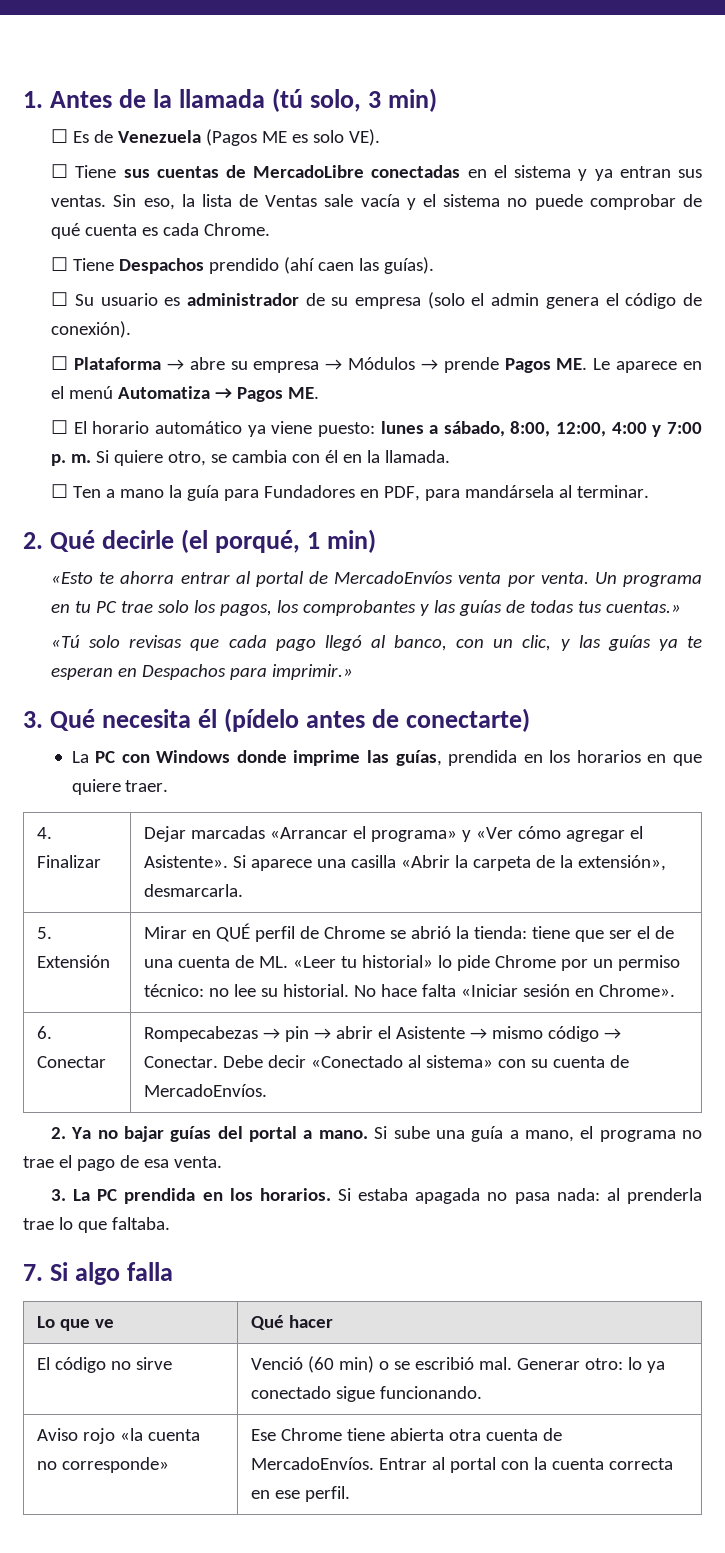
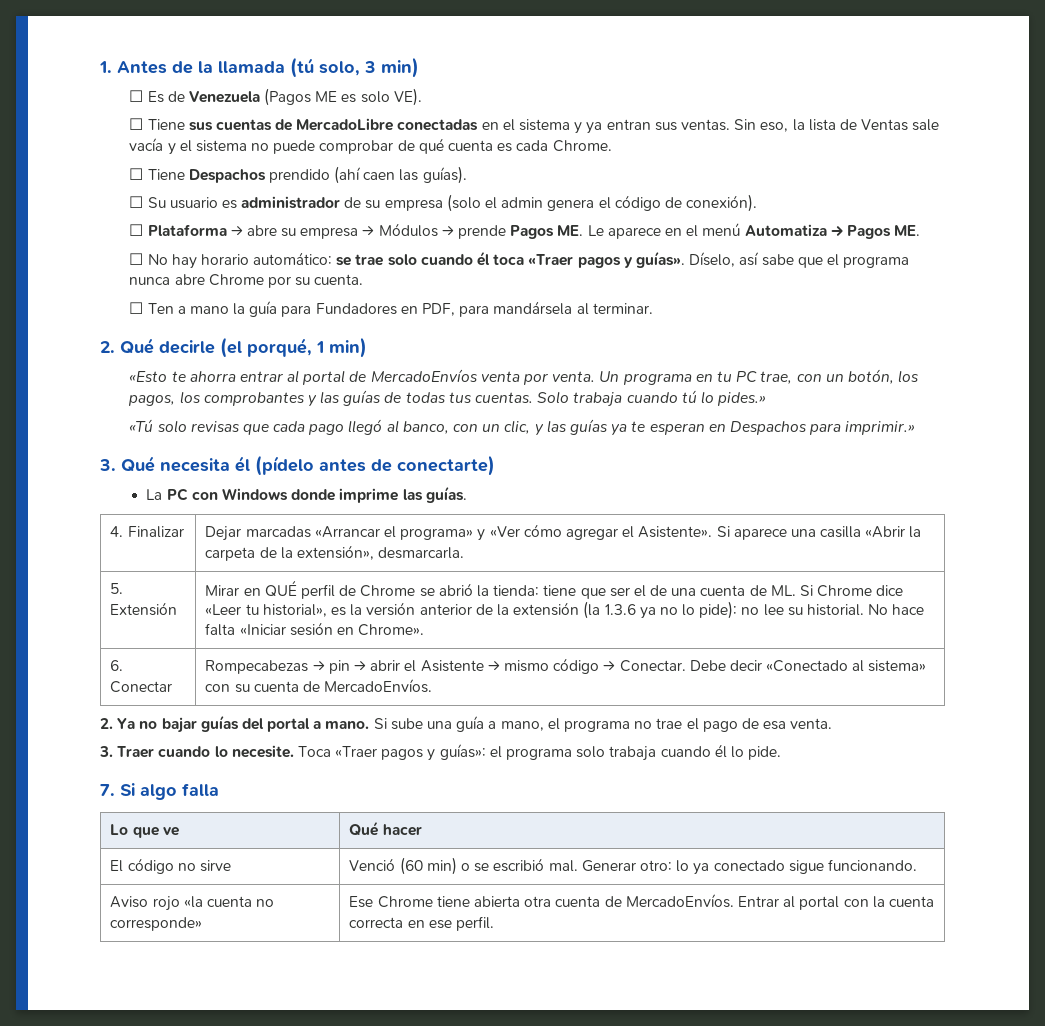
- ☐ El horario automático ya viene puesto: lunes a sábado, 8:00, 12:00, 4:00 y 7:00 p. m. Si quiere otro, se cambia con él en la llamada.
+ ☐ No hay horario automático: se trae solo cuando él toca «Traer pagos y guías». Díselo, así sabe que el programa nunca abre Chrome por su cuenta.
- Un programa en tu PC trae solo los pagos, los comprobantes y las guías de todas tus cuentas.»
+ Un programa en tu PC trae, con un botón, los pagos, los comprobantes y las guías de todas tus cuentas. Solo trabaja cuando tú lo pides.»
- La PC con Windows donde imprime las guías, prendida en los horarios en que quiere traer.
+ La PC con Windows donde imprime las guías.
- Mirar en QUÉ perfil de Chrome se abrió la tienda: tiene que ser el de una cuenta de ML. «Leer tu historial» lo pide Chrome por un permiso técnico: no lee su historial.
+ Mirar en QUÉ perfil de Chrome se abrió la tienda: tiene que ser el de una cuenta de ML. Si Chrome dice «Leer tu historial», es la versión anterior de la extensión (la 1.3.6 ya no lo pide): no lee su historial.
- 3. La PC prendida en los horarios. Si estaba apagada no pasa nada: al prenderla trae lo que faltaba.
+ 3. Traer cuando lo necesite. Toca «Traer pagos y guías»: el programa solo trabaja cuando él lo pide.

